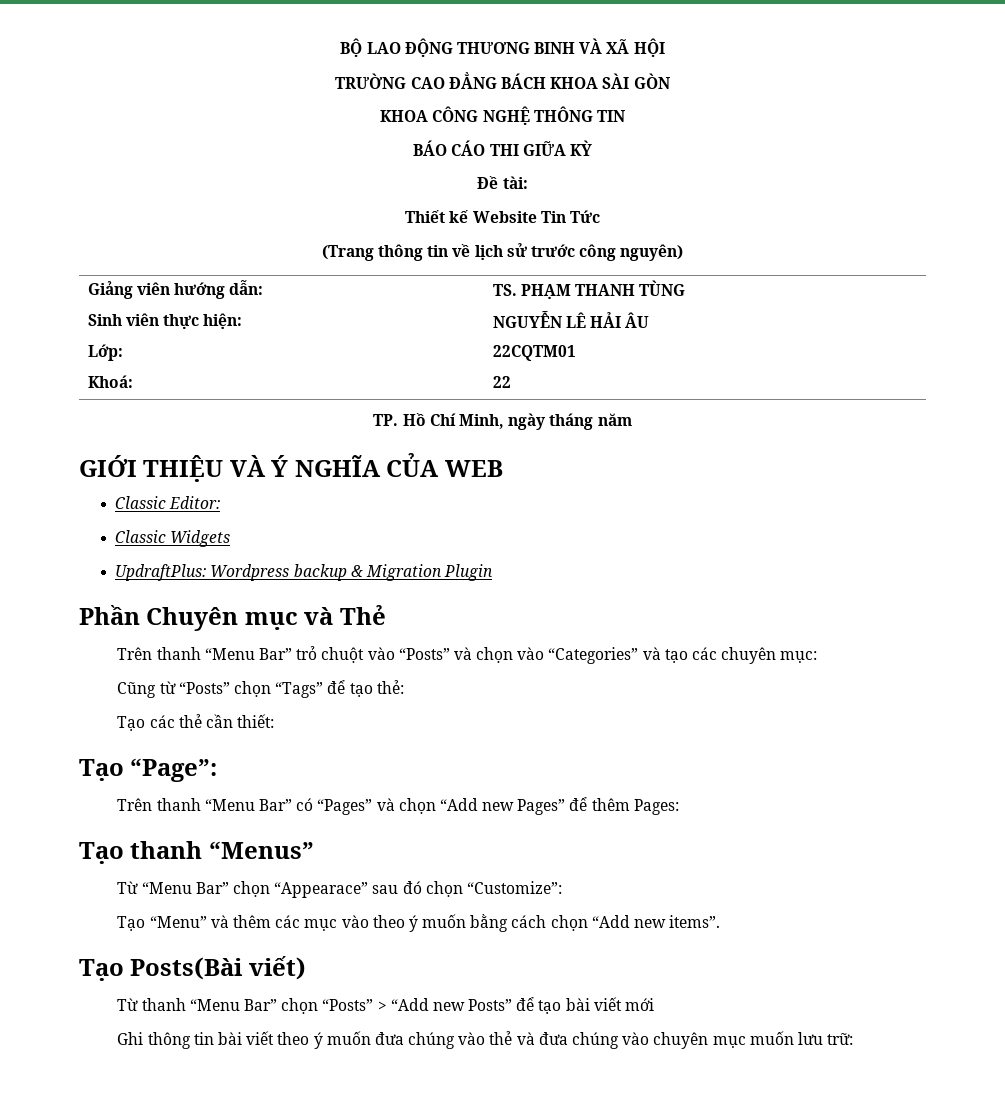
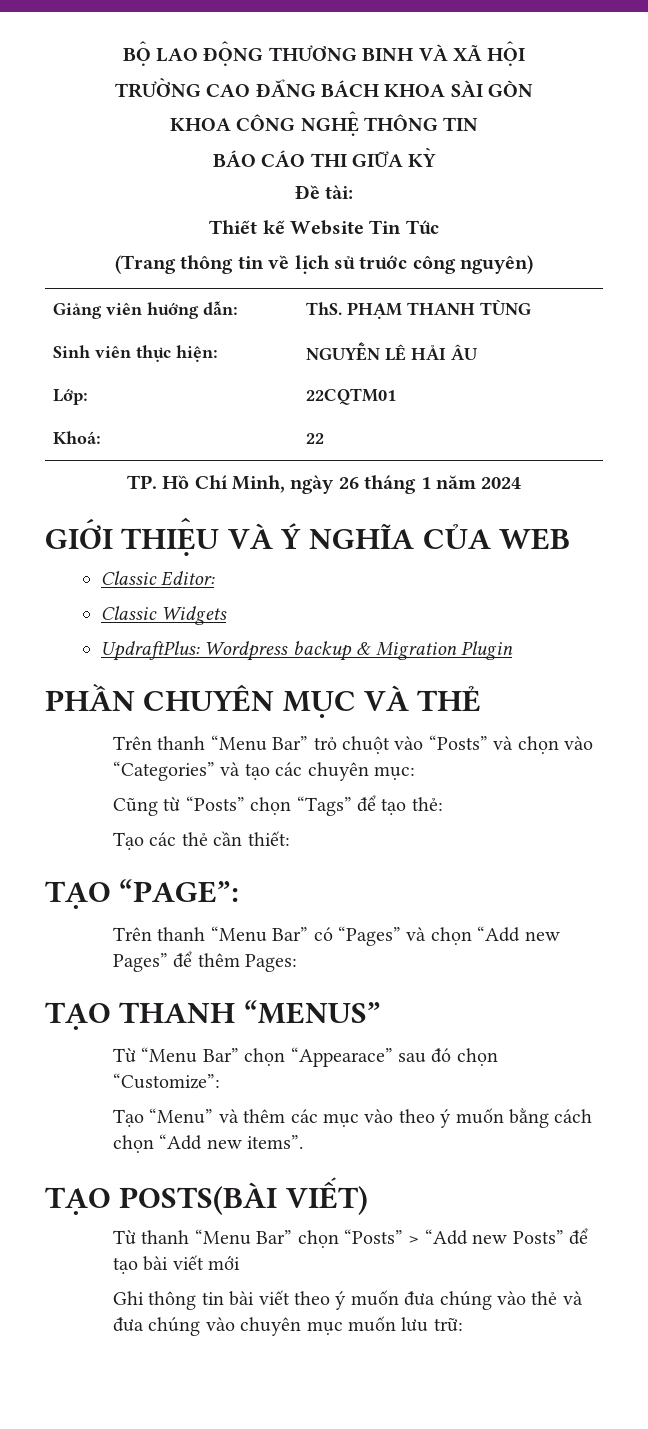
- Giảng viên hướng dẫn: | TS. PHẠM THANH TÙNG
+ Giảng viên hướng dẫn: | ThS. PHẠM THANH TÙNG
- TP. Hồ Chí Minh, ngày tháng năm
+ TP. Hồ Chí Minh, ngày 26 tháng 1 năm 2024
- Phần Chuyên mục và Thẻ
+ PHẦN CHUYÊN MỤC VÀ THẺ
- Tạo “Page”:
+ TẠO “PAGE”:
- Tạo thanh “Menus”
+ TẠO THANH “MENUS”
- Tạo Posts(Bài viết)
+ TẠO POSTS(BÀI VIẾT)

